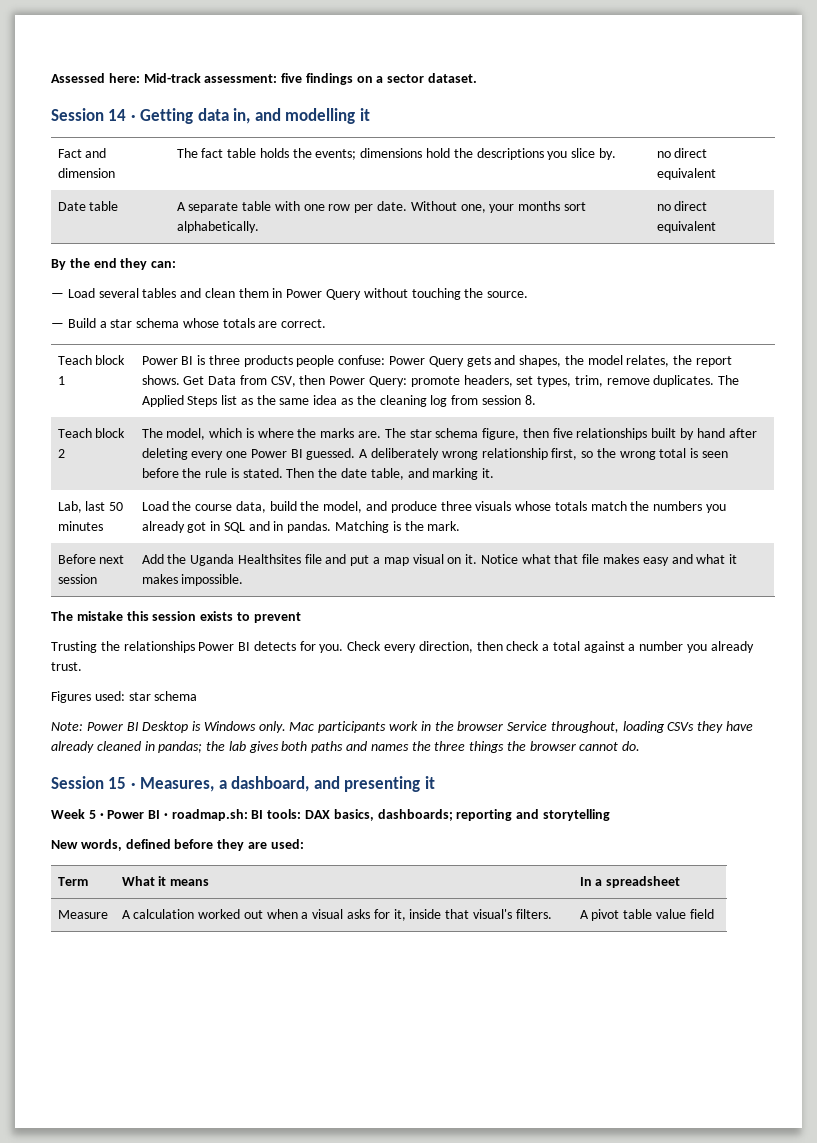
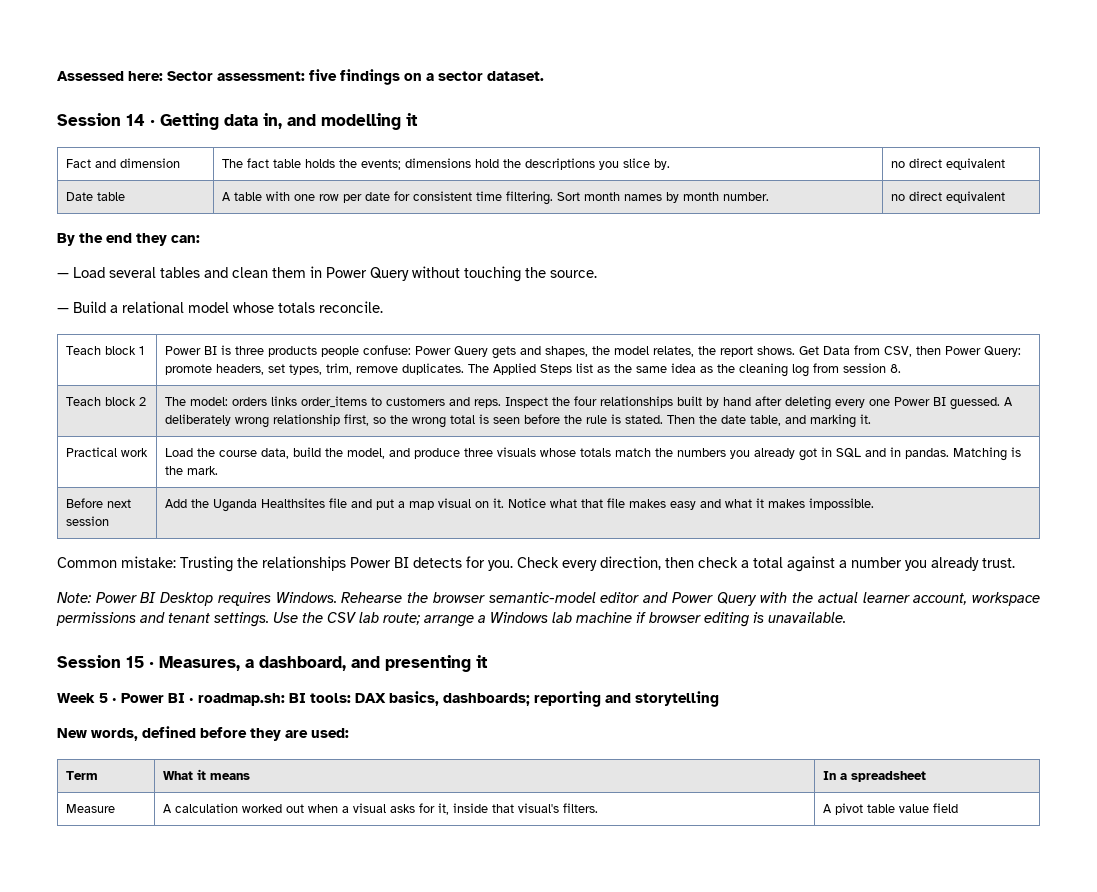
- Assessed here: Mid-track assessment: five findings on a sector dataset.
+ Assessed here: Sector assessment: five findings on a sector dataset.
- Date table | A separate table with one row per date. Without one, your months sort alphabetically. | no direct equivalent
+ Date table | A table with one row per date for consistent time filtering. Sort month names by month number. | no direct equivalent
- — Build a star schema whose totals are correct.
+ — Build a relational model whose totals reconcile.
- The model, which is where the marks are. The star schema figure, then five relationships built by hand after deleting every one Power BI guessed.
+ The model: orders links order_items to customers and reps. Inspect the four relationships built by hand after deleting every one Power BI guessed.
- Lab, last 50 minutes | Load the course data, build the model, and produce three visuals whose totals match the numbers you already got in SQL and in pandas. Matching is the mark.
+ Practical work | Load the course data, build the model, and produce three visuals whose totals match the numbers you already got in SQL and in pandas. Matching is the mark.
- The mistake this session exists to prevent
- Trusting the relationships Power BI detects for you.
+ Common mistake: Trusting the relationships Power BI detects for you.
- Figures used: star schema
- Note: Power BI Desktop is Windows only. Mac participants work in the browser Service throughout, loading CSVs they have already cleaned in pandas; the lab gives both paths and names the three things the browser cannot do.
+ Note: Power BI Desktop requires Windows. Rehearse the browser semantic-model editor and Power Query with the actual learner account, workspace permissions and tenant settings. Use the CSV lab route; arrange a Windows lab machine if browser editing is unavailable.

